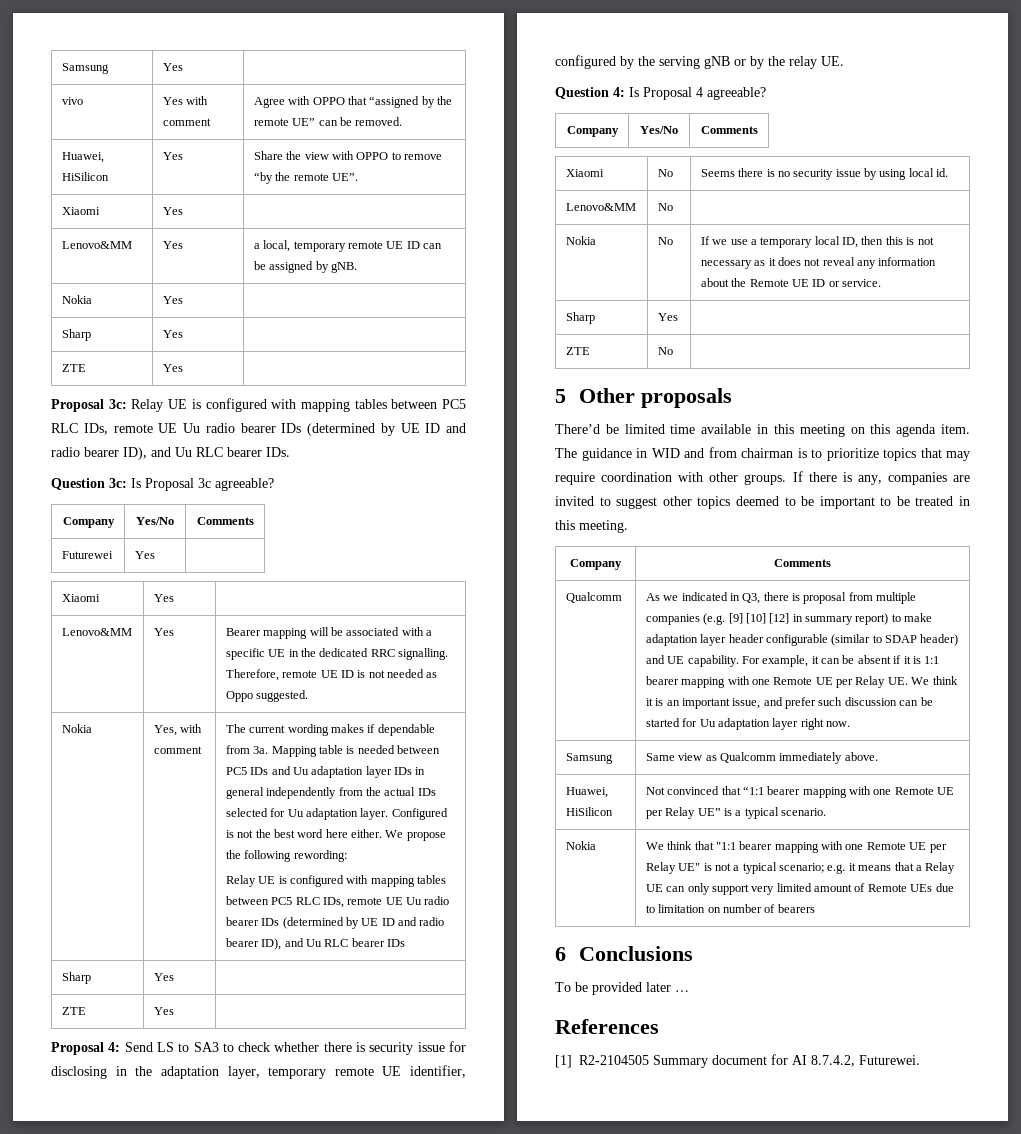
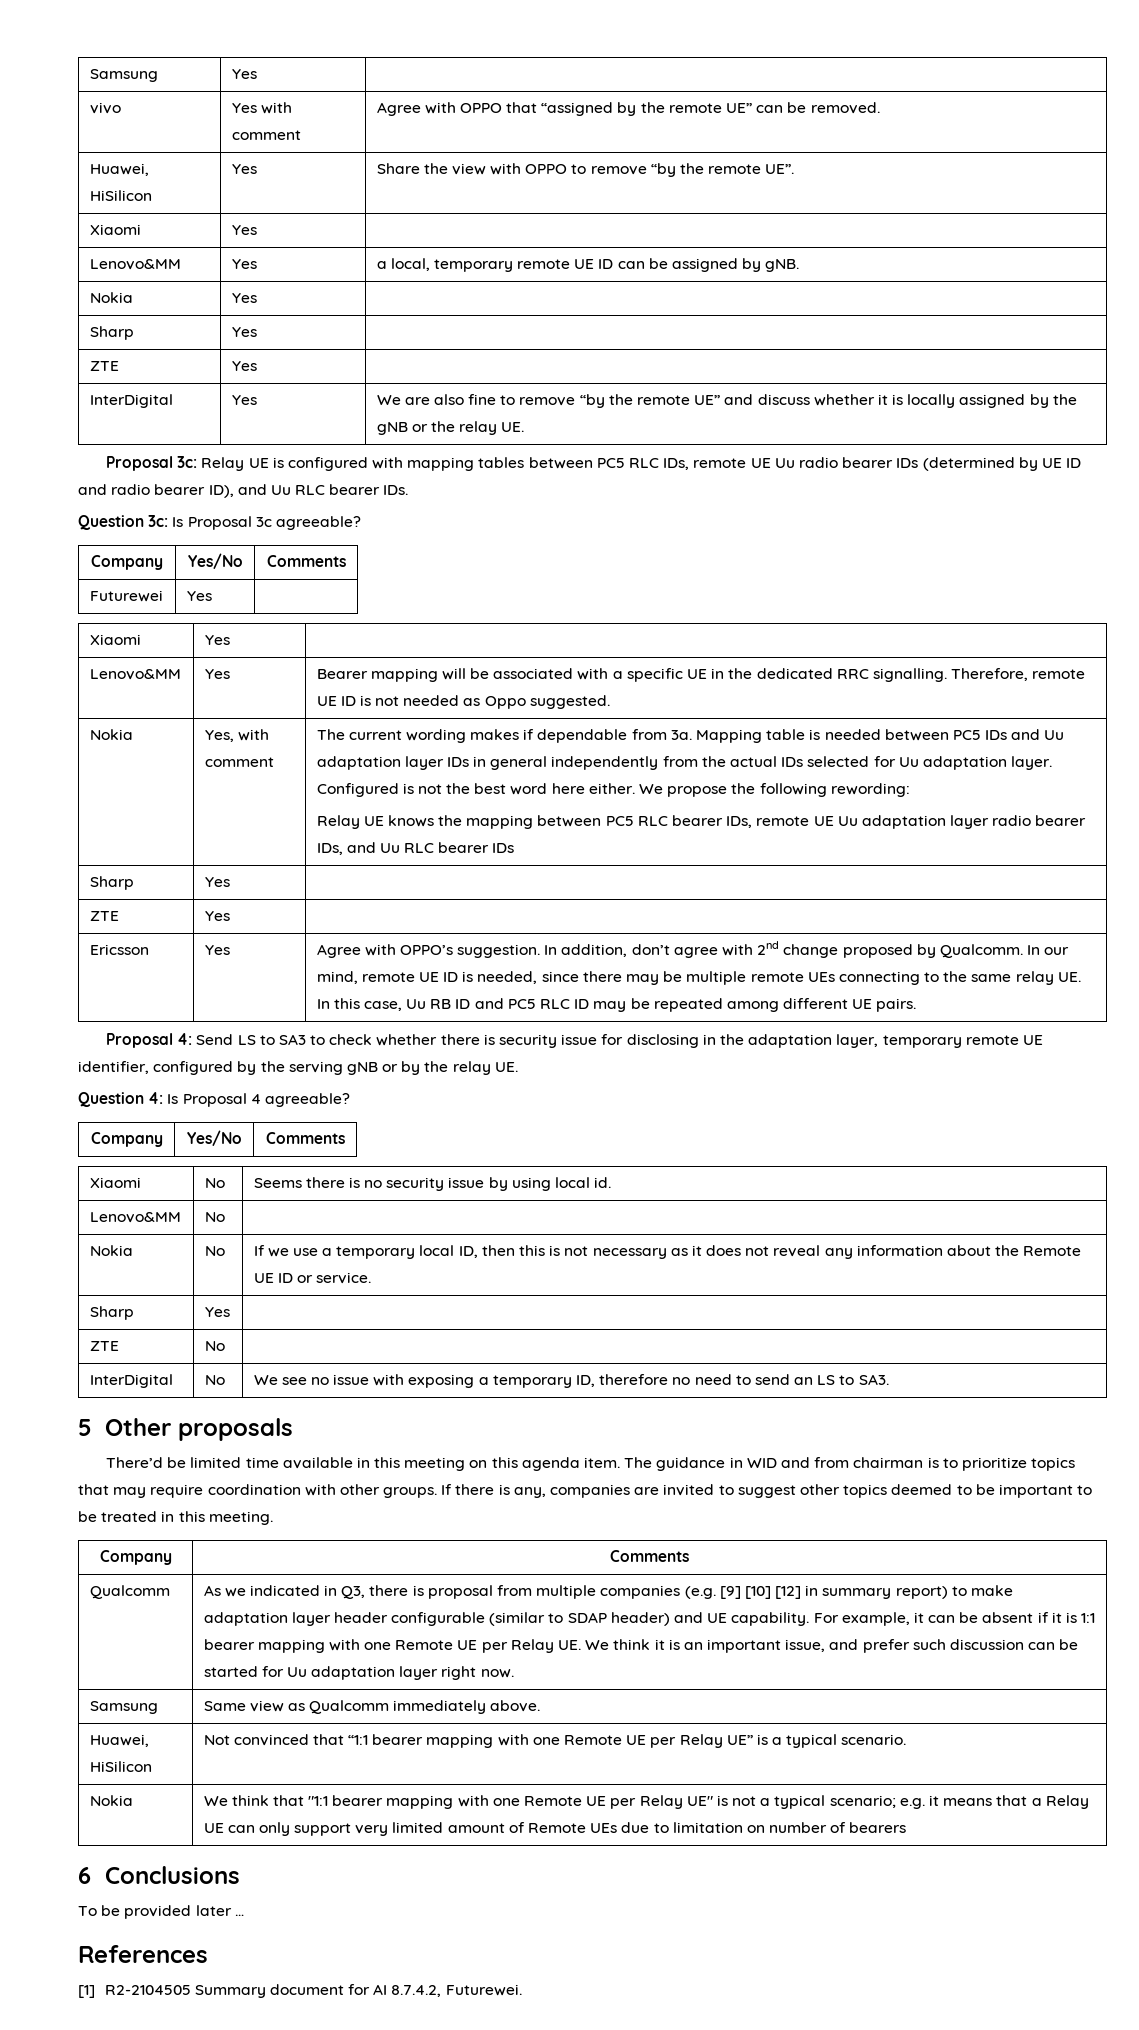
+ InterDigital | Yes | We are also fine to remove “by the remote UE” and discuss whether it is locally assigned by the gNB or the relay UE.
- Relay UE is configured with mapping tables between PC5 RLC IDs, remote UE Uu radio bearer IDs (determined by UE ID and radio bearer ID), and Uu RLC bearer IDs
+ Relay UE knows the mapping between PC5 RLC bearer IDs, remote UE Uu adaptation layer radio bearer IDs, and Uu RLC bearer IDs
+ Ericsson | Yes | Agree with OPPO’s suggestion. In addition, don’t agree with 2nd change proposed by Qualcomm. In our mind, remote UE ID is needed, since there may be multiple remote UEs connecting to the same relay UE. In this case, Uu RB ID and PC5 RLC ID may be repeated among different UE pairs.
+ InterDigital | No | We see no issue with exposing a temporary ID, therefore no need to send an LS to SA3.

